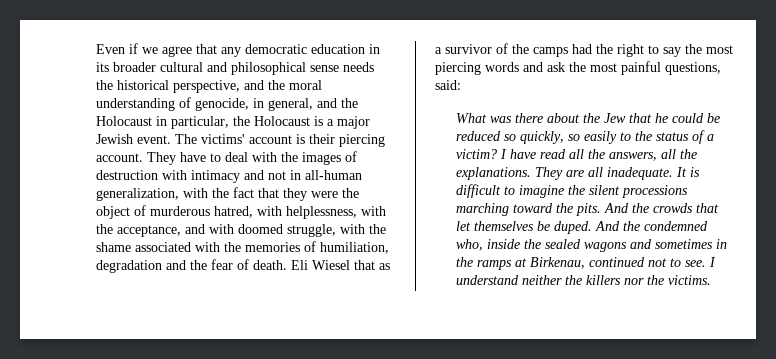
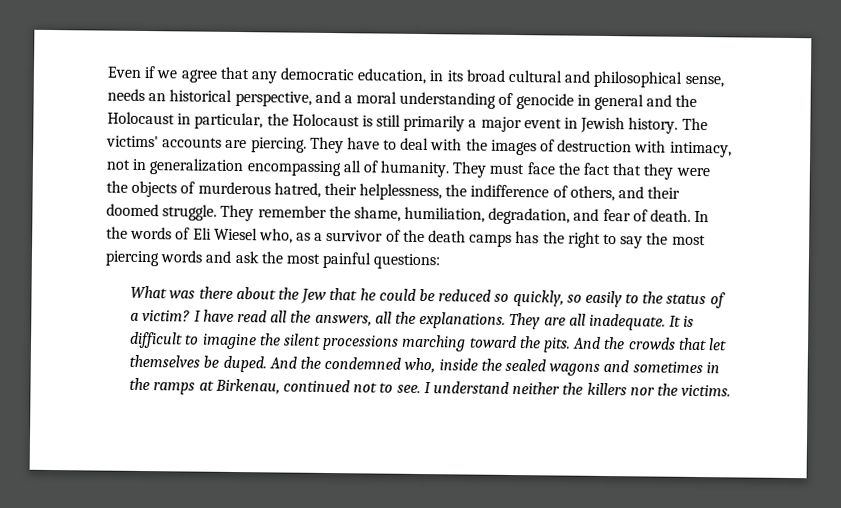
- Even if we agree that any democratic education in its broader cultural and philosophical sense needs the historical perspective, and the moral understanding of genocide, in general, and the Holocaust in particular, the Holocaust is a major Jewish event. The victims' account is their piercing account.
+ Even if we agree that any democratic education, in its broad cultural and philosophical sense, needs an historical perspective, and a moral understanding of genocide in general and the Holocaust in particular, the Holocaust is still primarily a major event in Jewish history. The victims' accounts are piercing.
- They have to deal with the images of destruction with intimacy and not in all-human generalization, with the fact that they were the object of murderous hatred, with helplessness, with the acceptance, and with doomed struggle, with the shame associated with the memories of humiliation, degradation and the fear of death. Eli Wiesel that as a survivor of the camps had the right to say the most piercing words and ask the most painful questions, said:
+ They have to deal with the images of destruction with intimacy, not in generalization encompassing all of humanity. They must face the fact that they were the objects of murderous hatred, their helplessness, the indifference of others, and their doomed struggle. They remember the shame, humiliation, degradation, and fear of death. In the words of Eli Wiesel who, as a survivor of the death camps has the right to say the most piercing words and ask the most painful questions:

